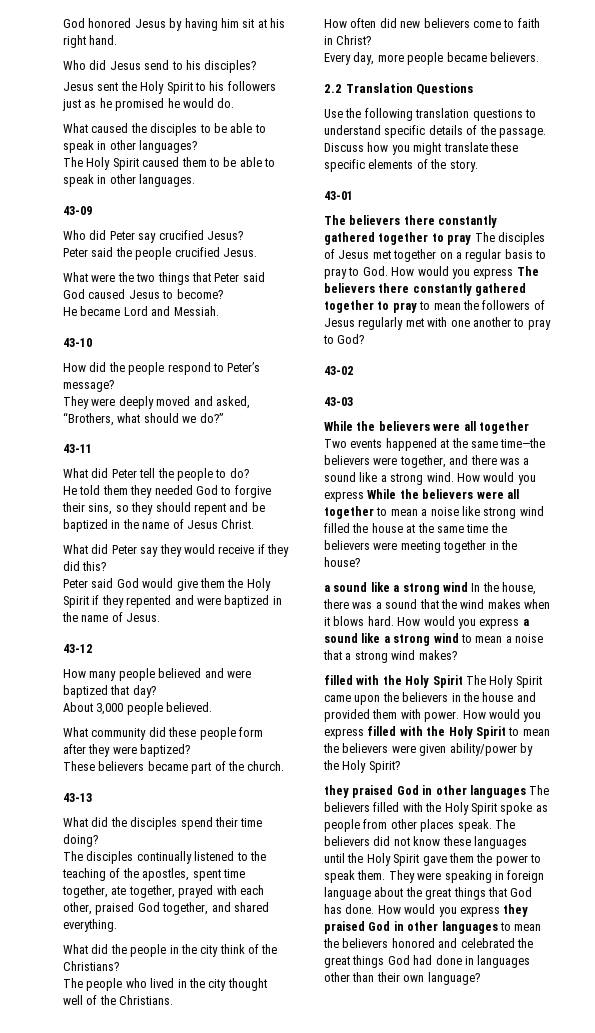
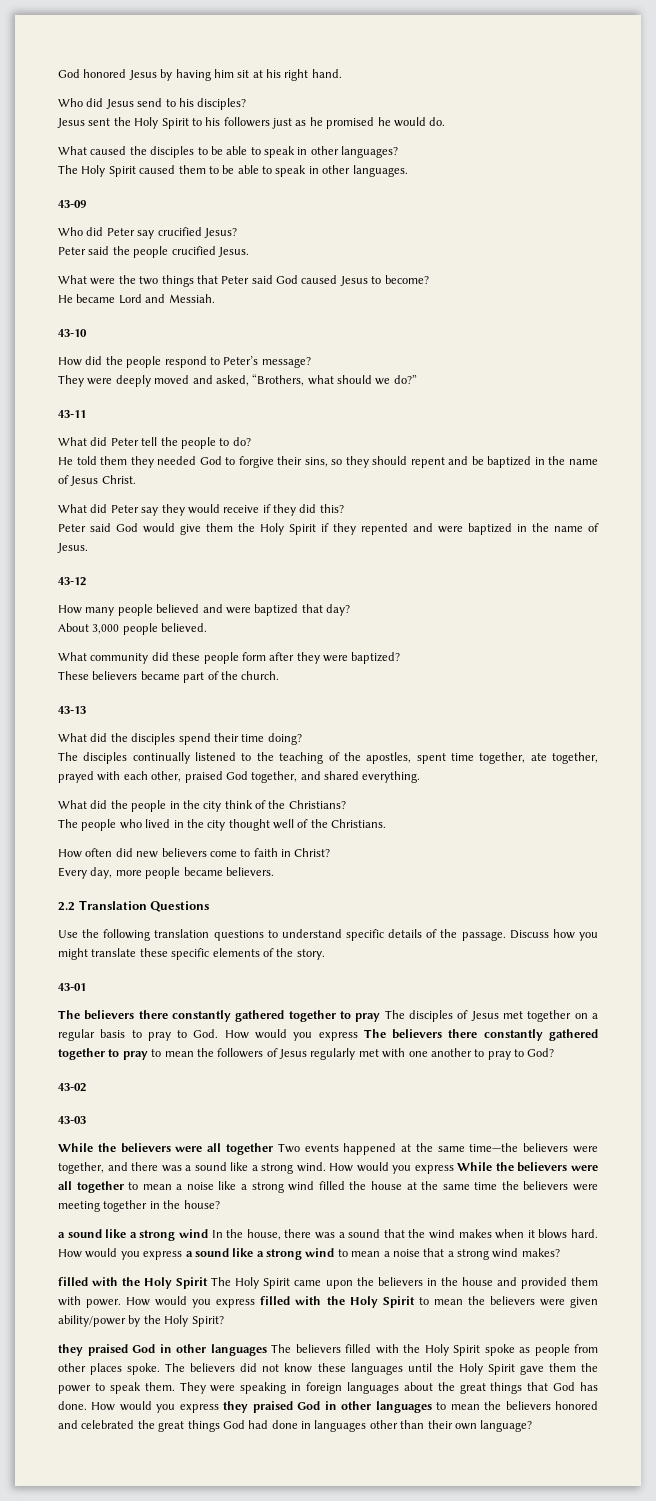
- How would you express While the believers were all together to mean a noise like strong wind filled the house at the same time the believers were meeting together in the house?
+ How would you express While the believers were all together to mean a noise like a strong wind filled the house at the same time the believers were meeting together in the house?
- they praised God in other languages The believers filled with the Holy Spirit spoke as people from other places speak.
+ they praised God in other languages The believers filled with the Holy Spirit spoke as people from other places spoke.
- They were speaking in foreign language about the great things that God has done.
+ They were speaking in foreign languages about the great things that God has done.

